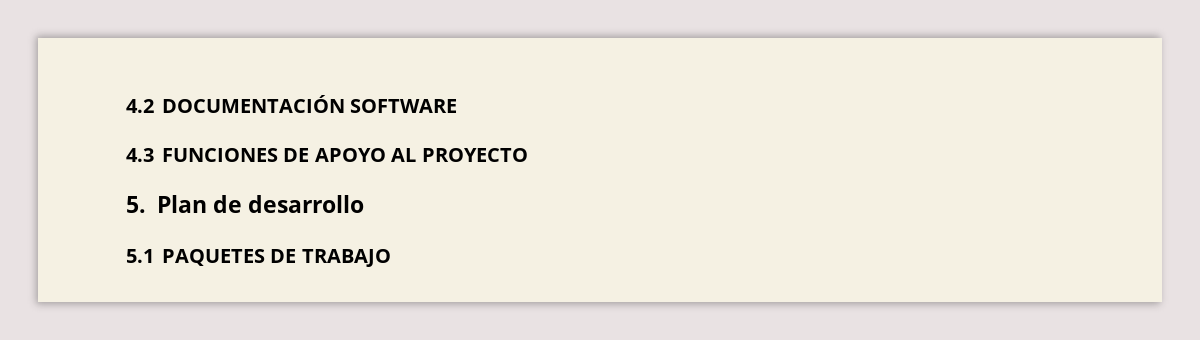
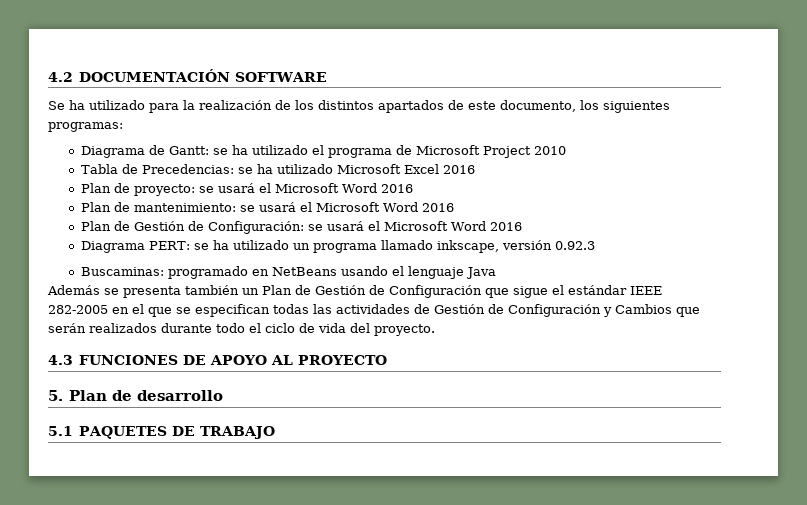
+ Se ha utilizado para la realización de los distintos apartados de este documento, los siguientes programas:
+ Diagrama de Gantt: se ha utilizado el programa de Microsoft Project 2010
+ Tabla de Precedencias: se ha utilizado Microsoft Excel 2016
+ Plan de proyecto: se usará el Microsoft Word 2016
+ Plan de mantenimiento: se usará el Microsoft Word 2016
+ Plan de Gestión de Configuración: se usará el Microsoft Word 2016
+ Diagrama PERT: se ha utilizado un programa llamado inkscape, versión 0.92.3
+ Buscaminas: programado en NetBeans usando el lenguaje Java
+ Además se presenta también un Plan de Gestión de Configuración que sigue el estándar IEEE 282-2005 en el que se especifican todas las actividades de Gestión de Configuración y Cambios que serán realizados durante todo el ciclo de vida del proyecto.

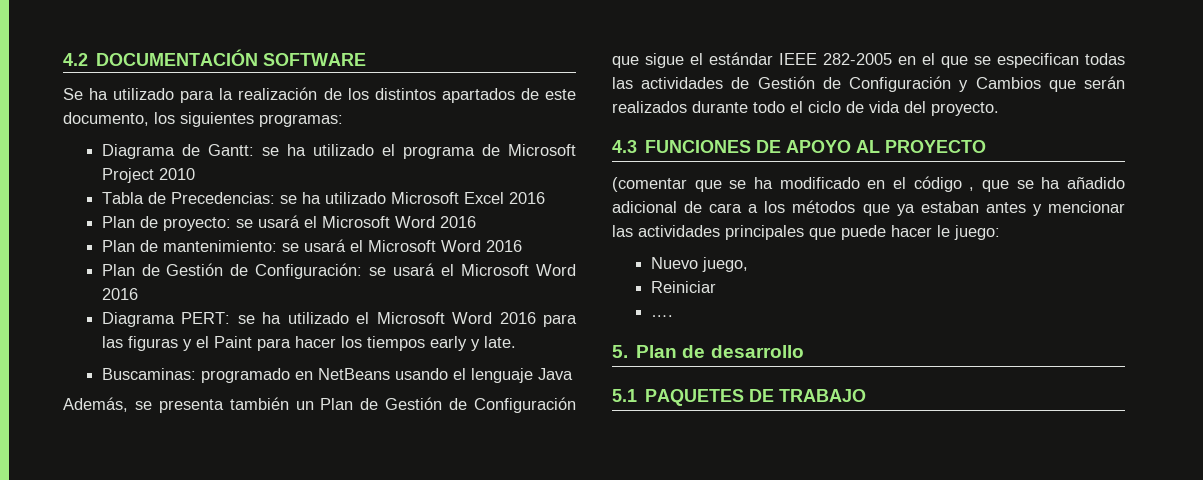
- Diagrama PERT: se ha utilizado un programa llamado inkscape, versión 0.92.3
+ Diagrama PERT: se ha utilizado el Microsoft Word 2016 para las figuras y el Paint para hacer los tiempos early y late.
- Además se presenta también un Plan de Gestión de Configuración que sigue el estándar IEEE 282-2005 en el que se especifican todas las actividades de Gestión de Configuración y Cambios que serán realizados durante todo el ciclo de vida del proyecto.
+ Además, se presenta también un Plan de Gestión de Configuración que sigue el estándar IEEE 282-2005 en el que se especifican todas las actividades de Gestión de Configuración y Cambios que serán realizados durante todo el ciclo de vida del proyecto.
+ (comentar que se ha modificado en el código , que se ha añadido adicional de cara a los métodos que ya estaban antes y mencionar las actividades principales que puede hacer le juego:
+ Nuevo juego,
+ Reiniciar
+ ….

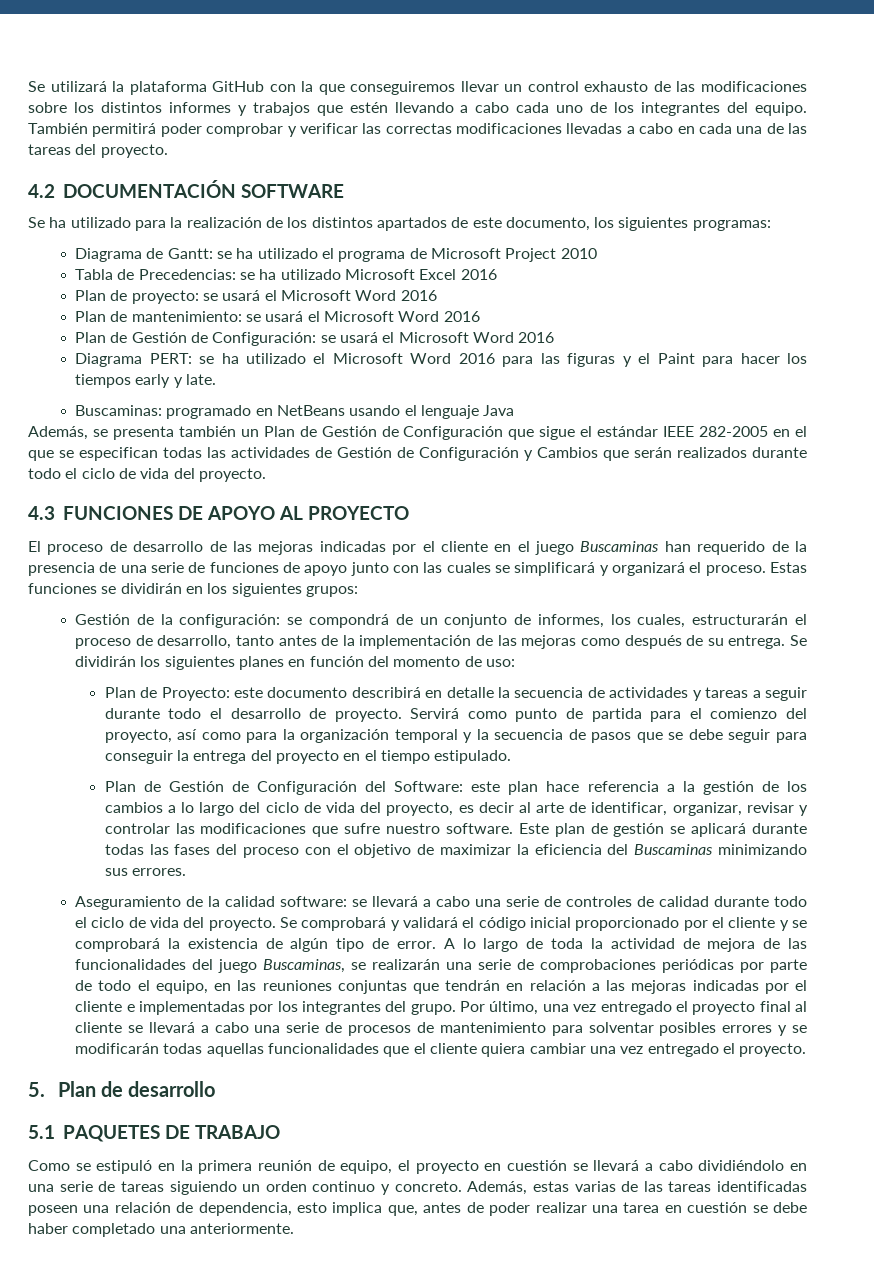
+ Se utilizará la plataforma GitHub con la que conseguiremos llevar un control exhausto de las modificaciones sobre los distintos informes y trabajos que estén llevando a cabo cada uno de los integrantes del equipo. También permitirá poder comprobar y verificar las correctas modificaciones llevadas a cabo en cada una de las tareas del proyecto.
- (comentar que se ha modificado en el código , que se ha añadido adicional de cara a los métodos que ya estaban antes y mencionar las actividades principales que puede hacer le juego:
- Nuevo juego,
- Reiniciar
- ….
+ El proceso de desarrollo de las mejoras indicadas por el cliente en el juego Buscaminas han requerido de la presencia de una serie de funciones de apoyo junto con las cuales se simplificará y organizará el proceso. Estas funciones se dividirán en los siguientes grupos:
+ Gestión de la configuración: se compondrá de un conjunto de informes, los cuales, estructurarán el proceso de desarrollo, tanto antes de la implementación de las mejoras como después de su entrega. Se dividirán los siguientes planes en función del momento de uso:
+ Plan de Proyecto: este documento describirá en detalle la secuencia de actividades y tareas a seguir durante todo el desarrollo de proyecto. Servirá como punto de partida para el comienzo del proyecto, así como para la organización temporal y la secuencia de pasos que se debe seguir para conseguir la entrega del proyecto en el tiempo estipulado.
+ Plan de Gestión de Configuración del Software: este plan hace referencia a la gestión de los cambios a lo largo del ciclo de vida del proyecto, es decir al arte de identificar, organizar, revisar y controlar las modificaciones que sufre nuestro software. Este plan de gestión se aplicará durante todas las fases del proceso con el objetivo de maximizar la eficiencia del Buscaminas minimizando sus errores.
+ Aseguramiento de la calidad software: se llevará a cabo una serie de controles de calidad durante todo el ciclo de vida del proyecto. Se comprobará y validará el código inicial proporcionado por el cliente y se comprobará la existencia de algún tipo de error. A lo largo de toda la actividad de mejora de las funcionalidades del juego Buscaminas, se realizarán una serie de comprobaciones periódicas por parte de todo el equipo, en las reuniones conjuntas que tendrán en relación a las mejoras indicadas por el cliente e implementadas por los integrantes del grupo. Por último, una vez entregado el proyecto final al cliente se llevará a cabo una serie de procesos de mantenimiento para solventar posibles errores y se modificarán todas aquellas funcionalidades que el cliente quiera cambiar una vez entregado el proyecto.
+ Como se estipuló en la primera reunión de equipo, el proyecto en cuestión se llevará a cabo dividiéndolo en una serie de tareas siguiendo un orden continuo y concreto. Además, estas varias de las tareas identificadas poseen una relación de dependencia, esto implica que, antes de poder realizar una tarea en cuestión se debe haber completado una anteriormente.

